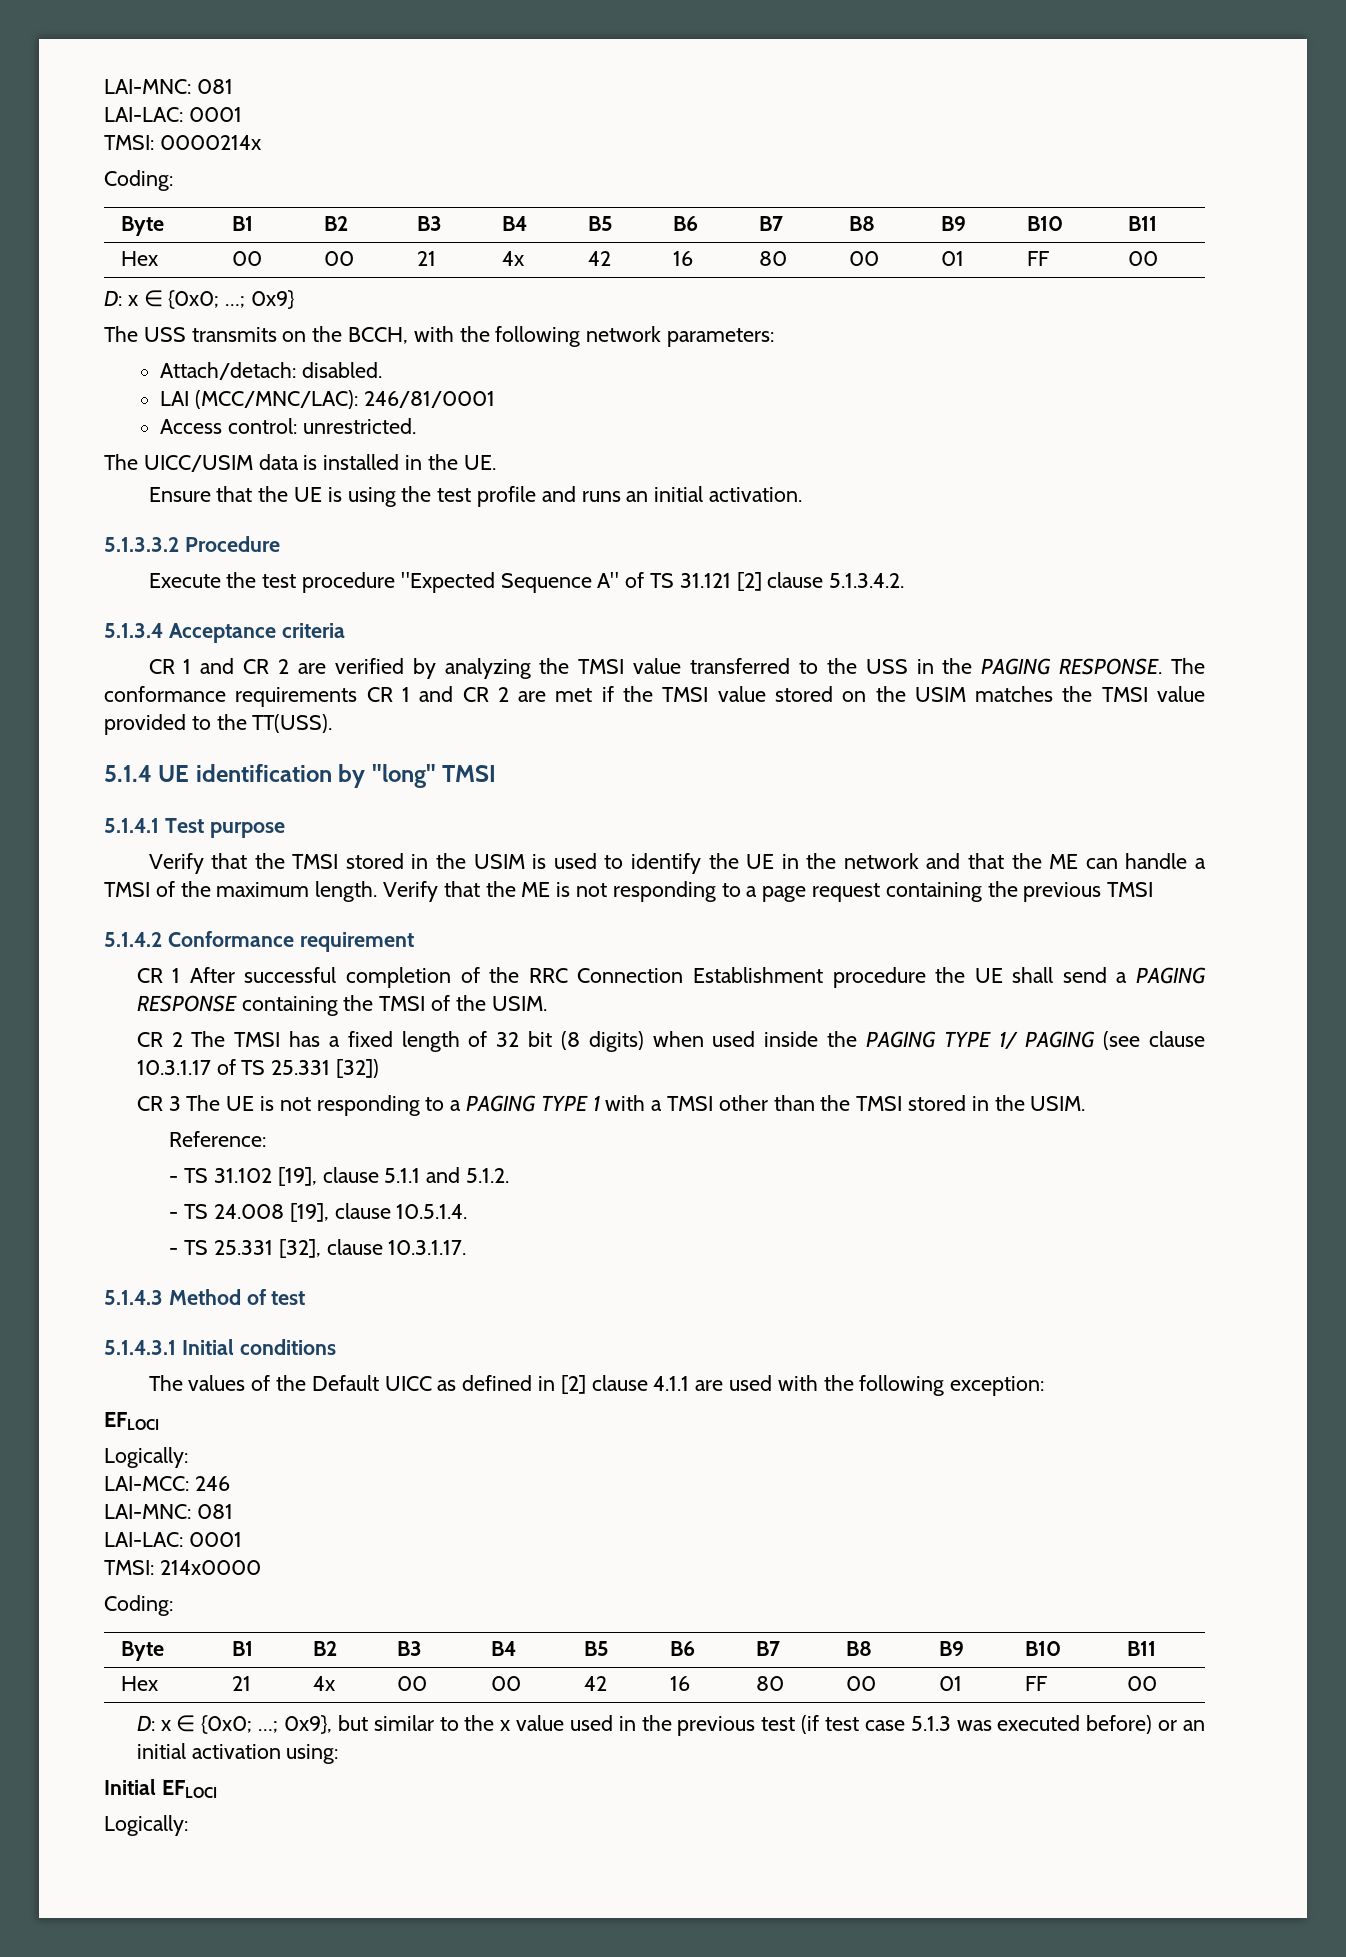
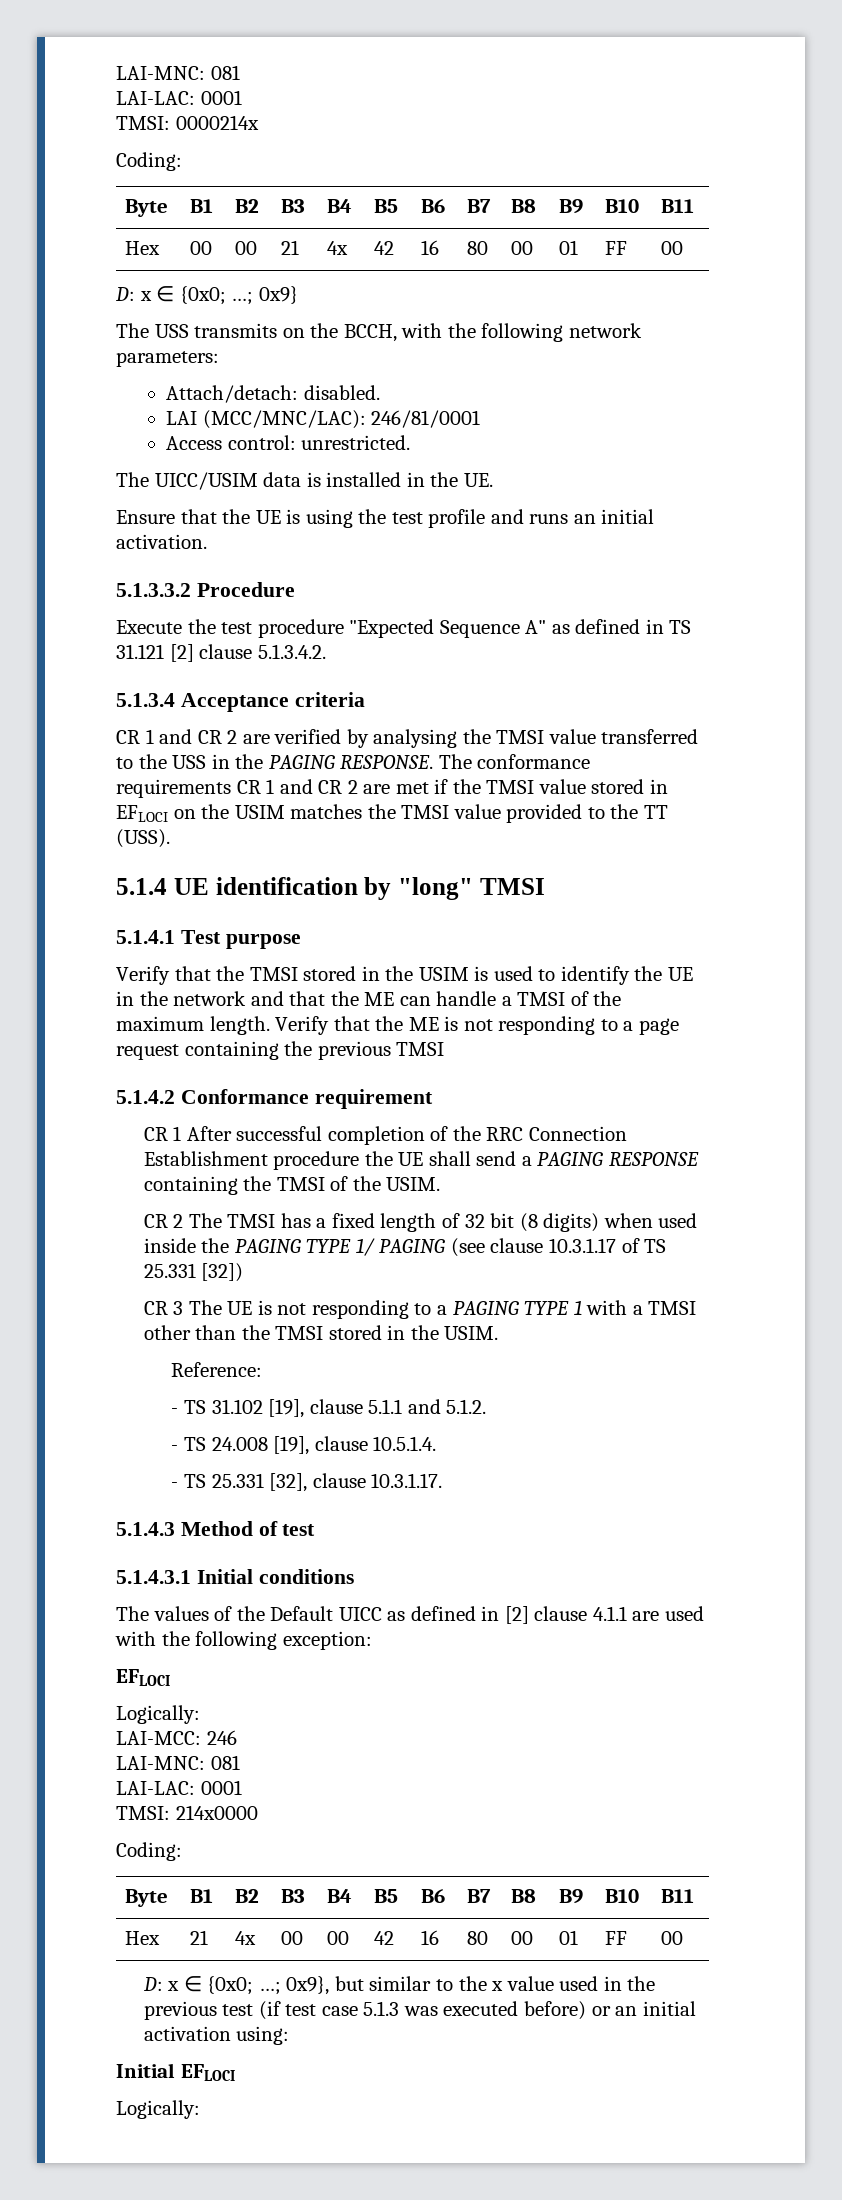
- Execute the test procedure "Expected Sequence A" of TS 31.121 [2] clause 5.1.3.4.2.
+ Execute the test procedure "Expected Sequence A" as defined in TS 31.121 [2] clause 5.1.3.4.2.
- CR 1 and CR 2 are verified by analyzing the TMSI value transferred to the USS in the PAGING RESPONSE.
+ CR 1 and CR 2 are verified by analysing the TMSI value transferred to the USS in the PAGING RESPONSE.
- The conformance requirements CR 1 and CR 2 are met if the TMSI value stored on the USIM matches the TMSI value provided to the TT(USS).
+ The conformance requirements CR 1 and CR 2 are met if the TMSI value stored in EFLOCI on the USIM matches the TMSI value provided to the TT (USS).

